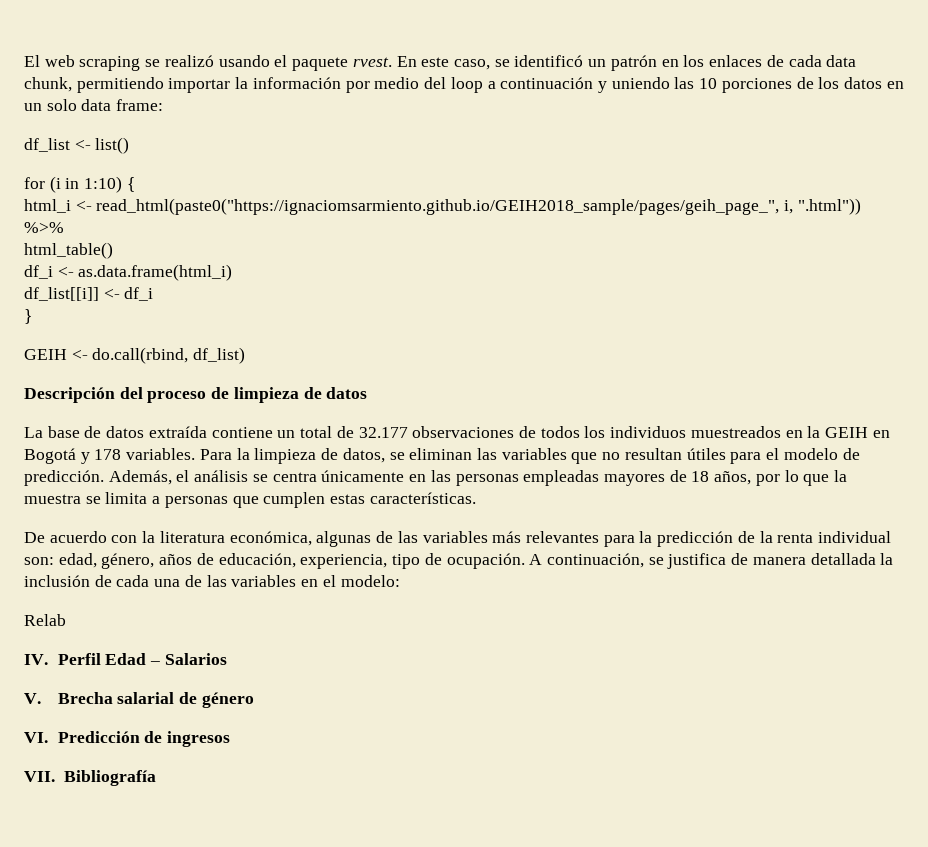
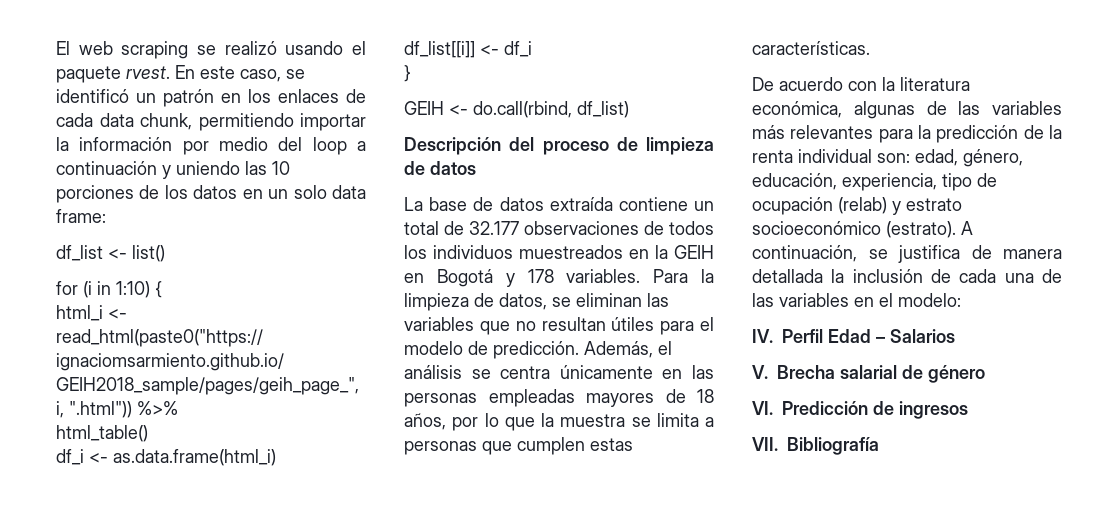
- De acuerdo con la literatura económica, algunas de las variables más relevantes para la predicción de la renta individual son: edad, género, años de educación, experiencia, tipo de ocupación.
+ De acuerdo con la literatura económica, algunas de las variables más relevantes para la predicción de la renta individual son: edad, género, educación, experiencia, tipo de ocupación (relab) y estrato socioeconómico (estrato).
- Relab

